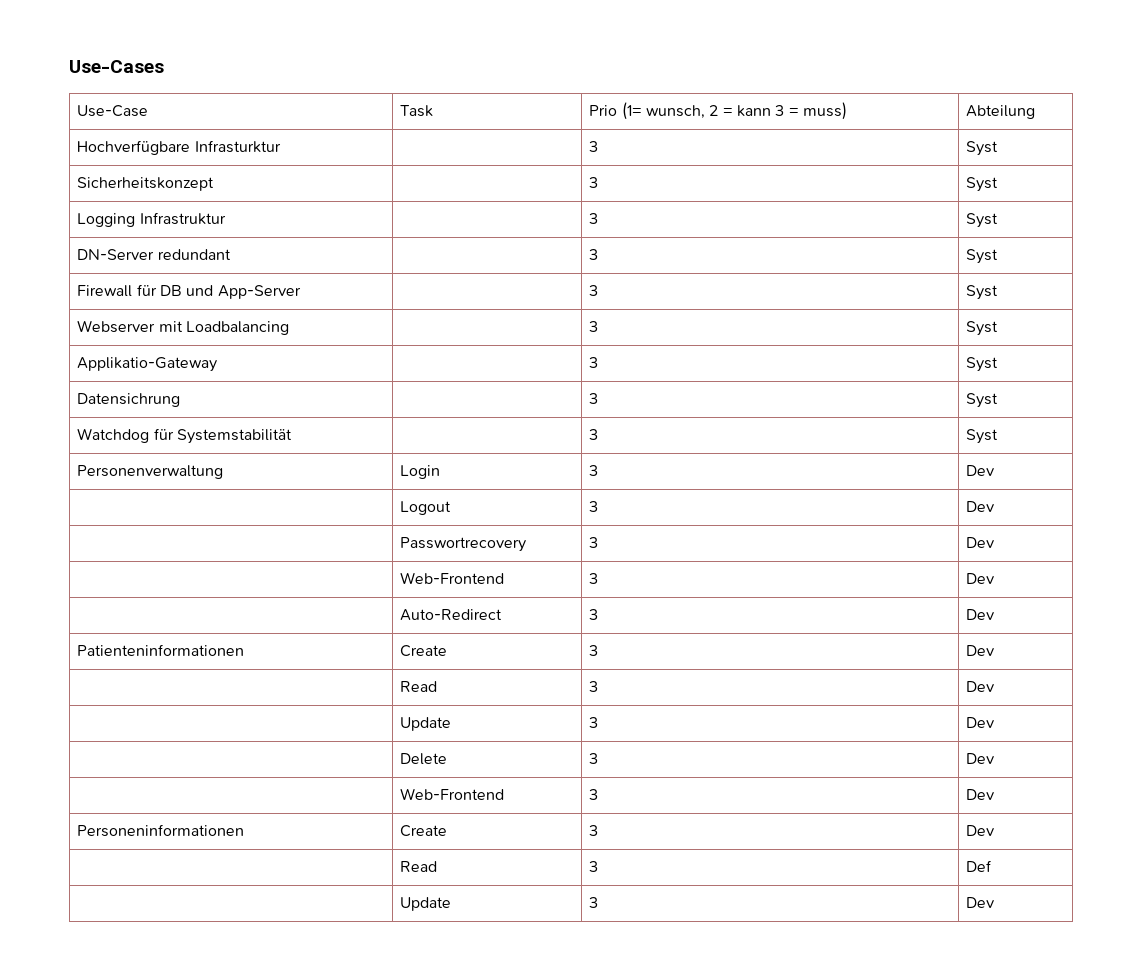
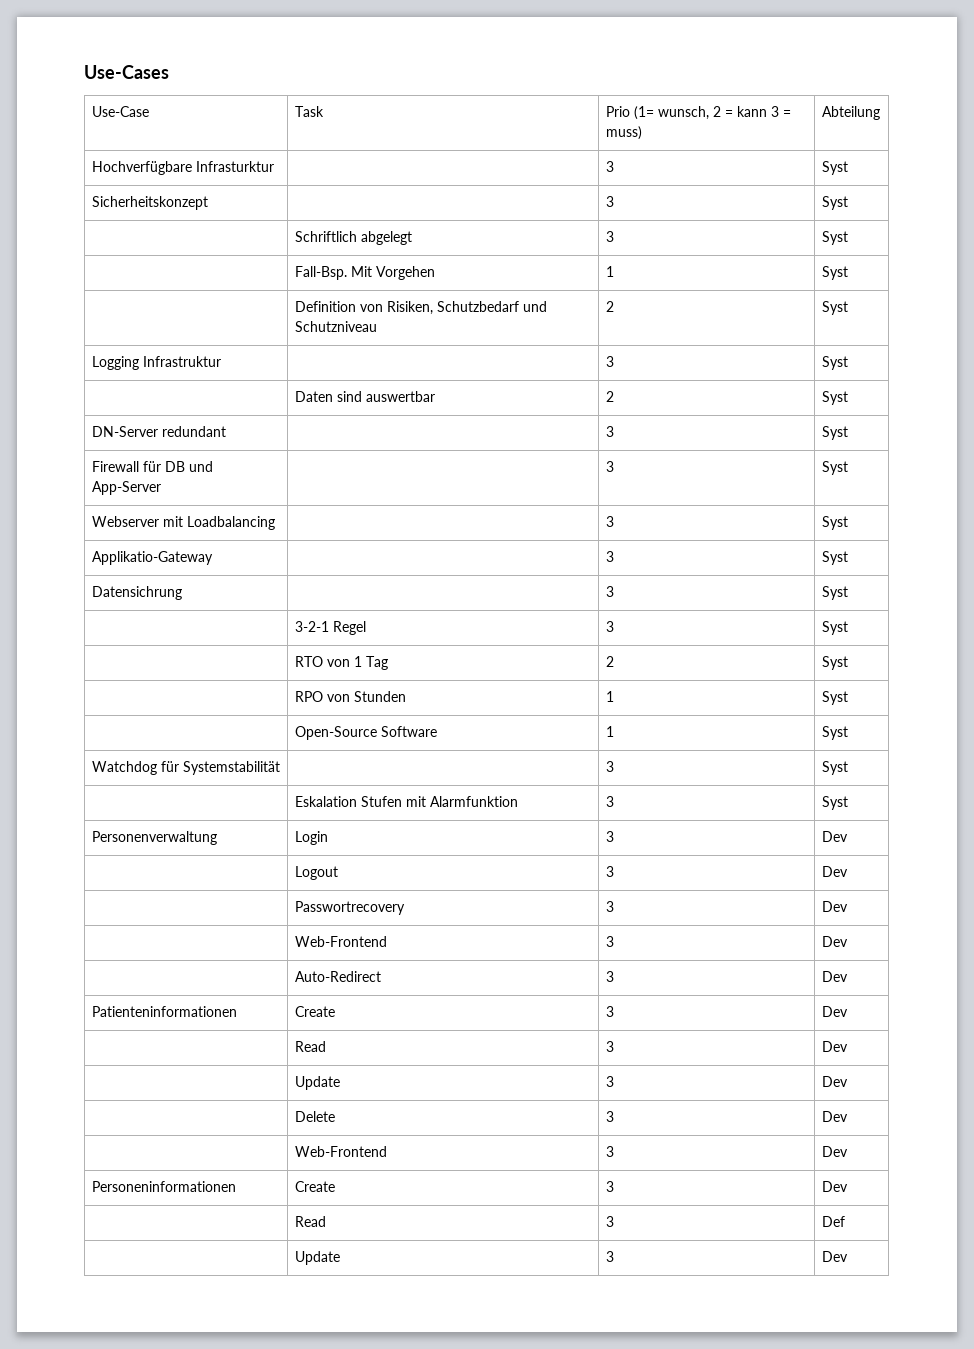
+ | Schriftlich abgelegt | 3 | Syst
+ | Fall-Bsp. Mit Vorgehen | 1 | Syst
+ | Definition von Risiken, Schutzbedarf und Schutzniveau | 2 | Syst
+ | Daten sind auswertbar | 2 | Syst
+ | 3-2-1 Regel | 3 | Syst
+ | RTO von 1 Tag | 2 | Syst
+ | RPO von Stunden | 1 | Syst
+ | Open-Source Software | 1 | Syst
+ | Eskalation Stufen mit Alarmfunktion | 3 | Syst

